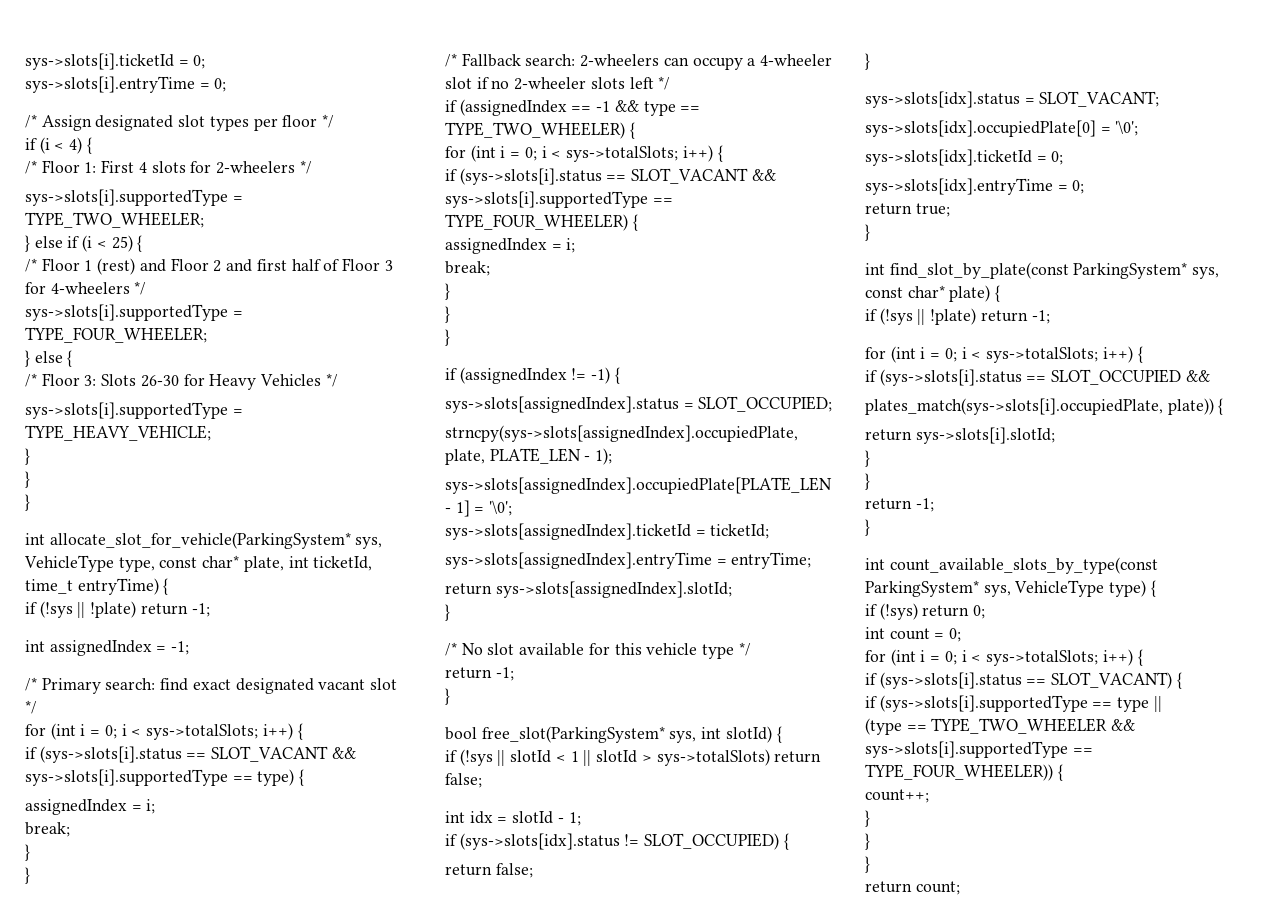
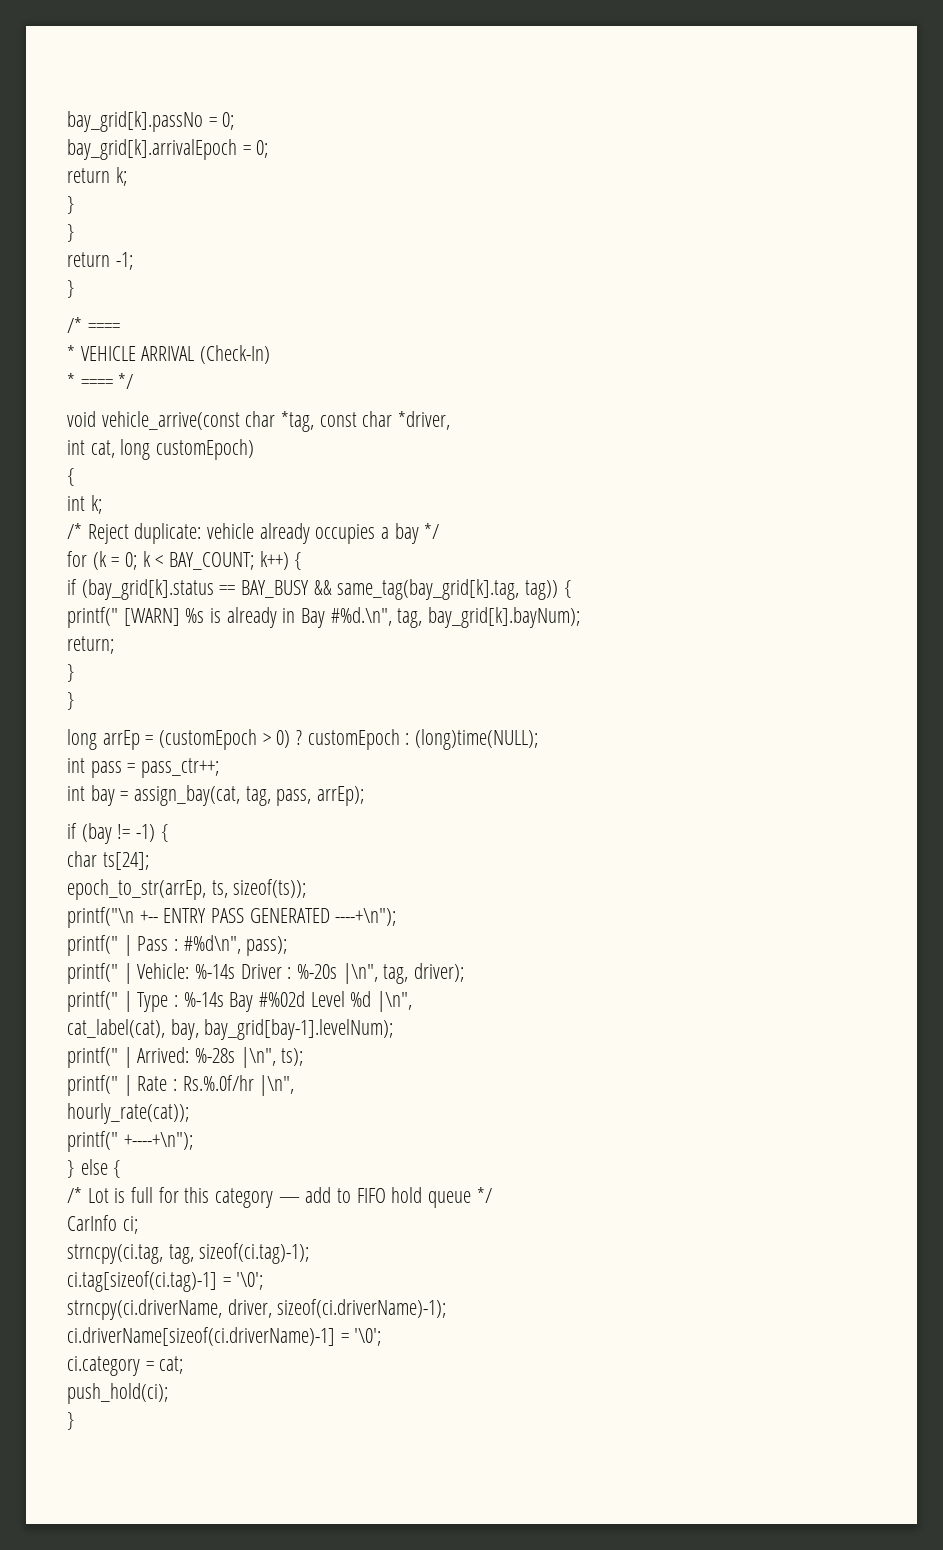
- sys->slots[i].ticketId = 0;
- sys->slots[i].entryTime = 0;
- /* Assign designated slot types per floor */
- if (i < 4) {
- /* Floor 1: First 4 slots for 2-wheelers */
- sys->slots[i].supportedType = TYPE_TWO_WHEELER;
- } else if (i < 25) {
- /* Floor 1 (rest) and Floor 2 and first half of Floor 3 for 4-wheelers */
- sys->slots[i].supportedType = TYPE_FOUR_WHEELER;
- } else {
- /* Floor 3: Slots 26-30 for Heavy Vehicles */
- sys->slots[i].supportedType = TYPE_HEAVY_VEHICLE;
- }
- }
- }
- int allocate_slot_for_vehicle(ParkingSystem* sys, VehicleType type, const char* plate, int ticketId, time_t entryTime) {
- if (!sys || !plate) return -1;
- int assignedIndex = -1;
- /* Primary search: find exact designated vacant slot */
- for (int i = 0; i < sys->totalSlots; i++) {
- if (sys->slots[i].status == SLOT_VACANT && sys->slots[i].supportedType == type) {
- assignedIndex = i;
- break;
- }
- }
- /* Fallback search: 2-wheelers can occupy a 4-wheeler slot if no 2-wheeler slots left */
- if (assignedIndex == -1 && type == TYPE_TWO_WHEELER) {
- for (int i = 0; i < sys->totalSlots; i++) {
- if (sys->slots[i].status == SLOT_VACANT && sys->slots[i].supportedType == TYPE_FOUR_WHEELER) {
- assignedIndex = i;
- break;
- }
- }
- }
- if (assignedIndex != -1) {
- sys->slots[assignedIndex].status = SLOT_OCCUPIED;
- strncpy(sys->slots[assignedIndex].occupiedPlate, plate, PLATE_LEN - 1);
- sys->slots[assignedIndex].occupiedPlate[PLATE_LEN - 1] = '\0';
- sys->slots[assignedIndex].ticketId = ticketId;
- sys->slots[assignedIndex].entryTime = entryTime;
- return sys->slots[assignedIndex].slotId;
- }
- /* No slot available for this vehicle type */
- return -1;
- }
- bool free_slot(ParkingSystem* sys, int slotId) {
- if (!sys || slotId < 1 || slotId > sys->totalSlots) return false;
- int idx = slotId - 1;
- if (sys->slots[idx].status != SLOT_OCCUPIED) {
- return false;
- }
- sys->slots[idx].status = SLOT_VACANT;
- sys->slots[idx].occupiedPlate[0] = '\0';
- sys->slots[idx].ticketId = 0;
- sys->slots[idx].entryTime = 0;
- return true;
- }
- int find_slot_by_plate(const ParkingSystem* sys, const char* plate) {
- if (!sys || !plate) return -1;
- for (int i = 0; i < sys->totalSlots; i++) {
- if (sys->slots[i].status == SLOT_OCCUPIED &&
- plates_match(sys->slots[i].occupiedPlate, plate)) {
- return sys->slots[i].slotId;
+ bay_grid[k].passNo = 0;
+ bay_grid[k].arrivalEpoch = 0;
+ return k;
- int count_available_slots_by_type(const ParkingSystem* sys, VehicleType type) {
- if (!sys) return 0;
- int count = 0;
- for (int i = 0; i < sys->totalSlots; i++) {
- if (sys->slots[i].status == SLOT_VACANT) {
- if (sys->slots[i].supportedType == type ||
- (type == TYPE_TWO_WHEELER && sys->slots[i].supportedType == TYPE_FOUR_WHEELER)) {
- count++;
+ /* ====
+ * VEHICLE ARRIVAL (Check-In)
+ * ==== */
+ void vehicle_arrive(const char *tag, const char *driver,
+ int cat, long customEpoch)
+ {
+ int k;
+ /* Reject duplicate: vehicle already occupies a bay */
+ for (k = 0; k < BAY_COUNT; k++) {
+ if (bay_grid[k].status == BAY_BUSY && same_tag(bay_grid[k].tag, tag)) {
+ printf(" [WARN] %s is already in Bay #%d.\n", tag, bay_grid[k].bayNum);
+ return;
  }
  }
+ long arrEp = (customEpoch > 0) ? customEpoch : (long)time(NULL);
+ int pass = pass_ctr++;
+ int bay = assign_bay(cat, tag, pass, arrEp);
+ if (bay != -1) {
+ char ts[24];
+ epoch_to_str(arrEp, ts, sizeof(ts));
+ printf("\n +-- ENTRY PASS GENERATED ----+\n");
+ printf(" | Pass : #%d\n", pass);
+ printf(" | Vehicle: %-14s Driver : %-20s |\n", tag, driver);
+ printf(" | Type : %-14s Bay #%02d Level %d |\n",
+ cat_label(cat), bay, bay_grid[bay-1].levelNum);
+ printf(" | Arrived: %-28s |\n", ts);
+ printf(" | Rate : Rs.%.0f/hr |\n",
+ hourly_rate(cat));
+ printf(" +----+\n");
+ } else {
+ /* Lot is full for this category — add to FIFO hold queue */
+ CarInfo ci;
+ strncpy(ci.tag, tag, sizeof(ci.tag)-1);
+ ci.tag[sizeof(ci.tag)-1] = '\0';
+ strncpy(ci.driverName, driver, sizeof(ci.driverName)-1);
+ ci.driverName[sizeof(ci.driverName)-1] = '\0';
+ ci.category = cat;
+ push_hold(ci);
  }
- return count;

